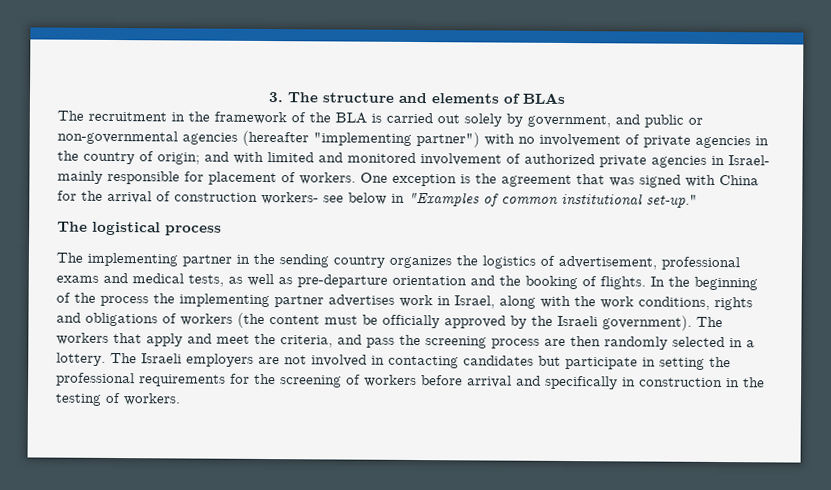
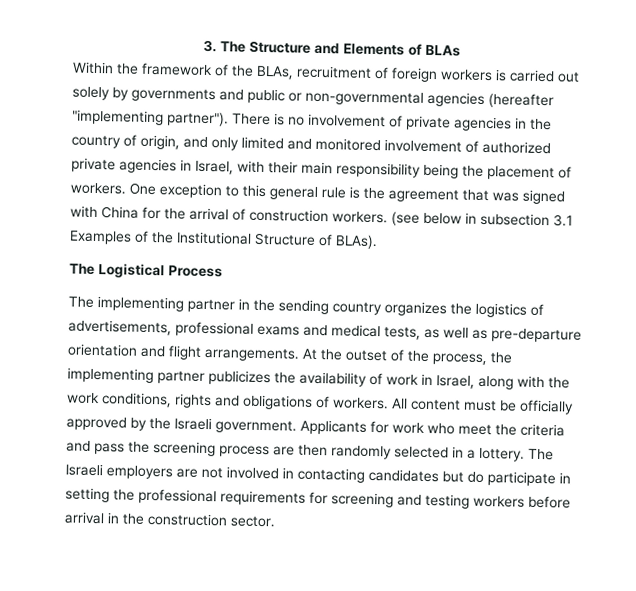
- 3. The structure and elements of BLAs
+ 3. The Structure and Elements of BLAs
- The recruitment in the framework of the BLA is carried out solely by government, and public or non-governmental agencies (hereafter "implementing partner") with no involvement of private agencies in the country of origin; and with limited and monitored involvement of authorized private agencies in Israel- mainly responsible for placement of workers.
+ Within the framework of the BLAs, recruitment of foreign workers is carried out solely by governments and public or non-governmental agencies (hereafter "implementing partner"). There is no involvement of private agencies in the country of origin, and only limited and monitored involvement of authorized private agencies in Israel, with their main responsibility being the placement of workers.
- One exception is the agreement that was signed with China for the arrival of construction workers- see below in "Examples of common institutional set-up."
- The logistical process
+ One exception to this general rule is the agreement that was signed with China for the arrival of construction workers. (see below in subsection 3.1 Examples of the Institutional Structure of BLAs).
+ The Logistical Process
- The implementing partner in the sending country organizes the logistics of advertisement, professional exams and medical tests, as well as pre-departure orientation and the booking of flights. In the beginning of the process the implementing partner advertises work in Israel, along with the work conditions, rights and obligations of workers (the content must be officially approved by the Israeli government). The workers that apply and meet the criteria, and pass the screening process are then randomly selected in a lottery.
+ The implementing partner in the sending country organizes the logistics of advertisements, professional exams and medical tests, as well as pre-departure orientation and flight arrangements. At the outset of the process, the implementing partner publicizes the availability of work in Israel, along with the work conditions, rights and obligations of workers. All content must be officially approved by the Israeli government. Applicants for work who meet the criteria and pass the screening process are then randomly selected in a lottery.
- The Israeli employers are not involved in contacting candidates but participate in setting the professional requirements for the screening of workers before arrival and specifically in construction in the testing of workers.
+ The Israeli employers are not involved in contacting candidates but do participate in setting the professional requirements for screening and testing workers before arrival in the construction sector.

